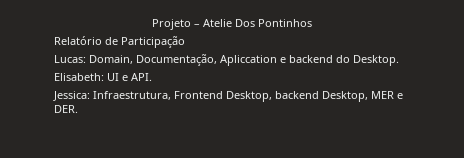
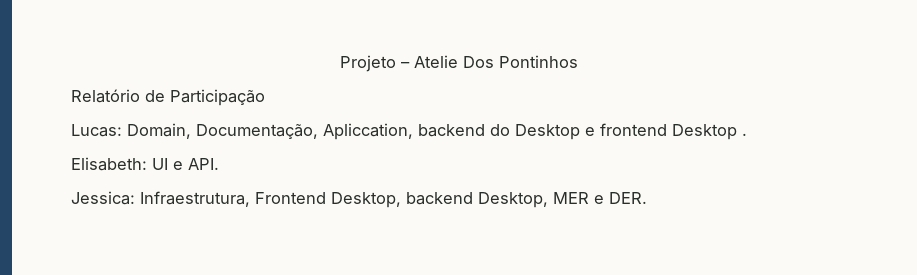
- Lucas: Domain, Documentação, Apliccation e backend do Desktop.
+ Lucas: Domain, Documentação, Apliccation, backend do Desktop e frontend Desktop .

